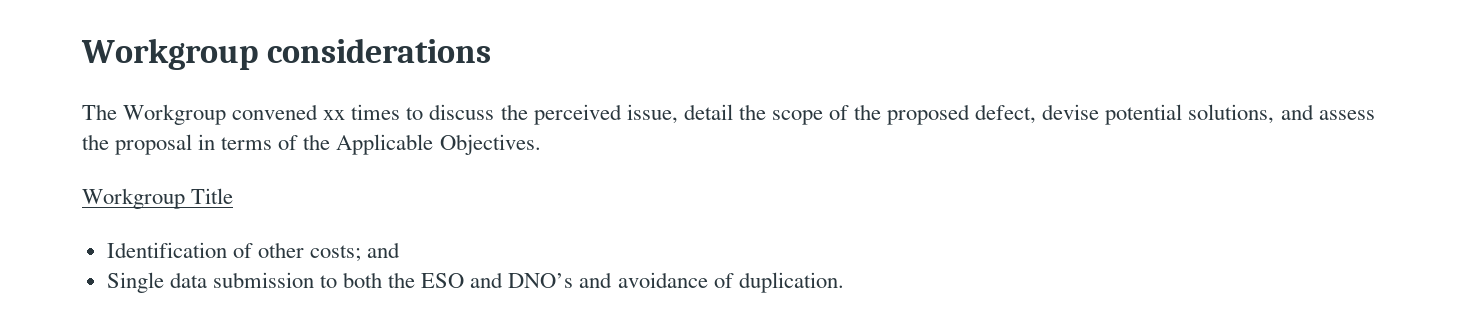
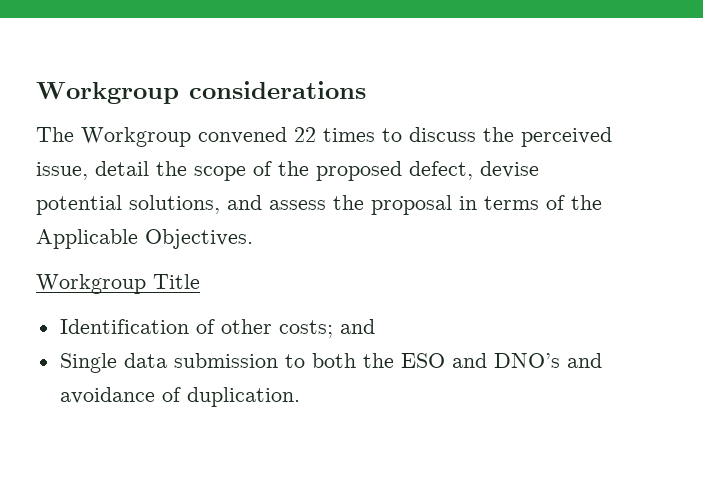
- The Workgroup convened xx times to discuss the perceived issue, detail the scope of the proposed defect, devise potential solutions, and assess the proposal in terms of the Applicable Objectives.
+ The Workgroup convened 22 times to discuss the perceived issue, detail the scope of the proposed defect, devise potential solutions, and assess the proposal in terms of the Applicable Objectives.

